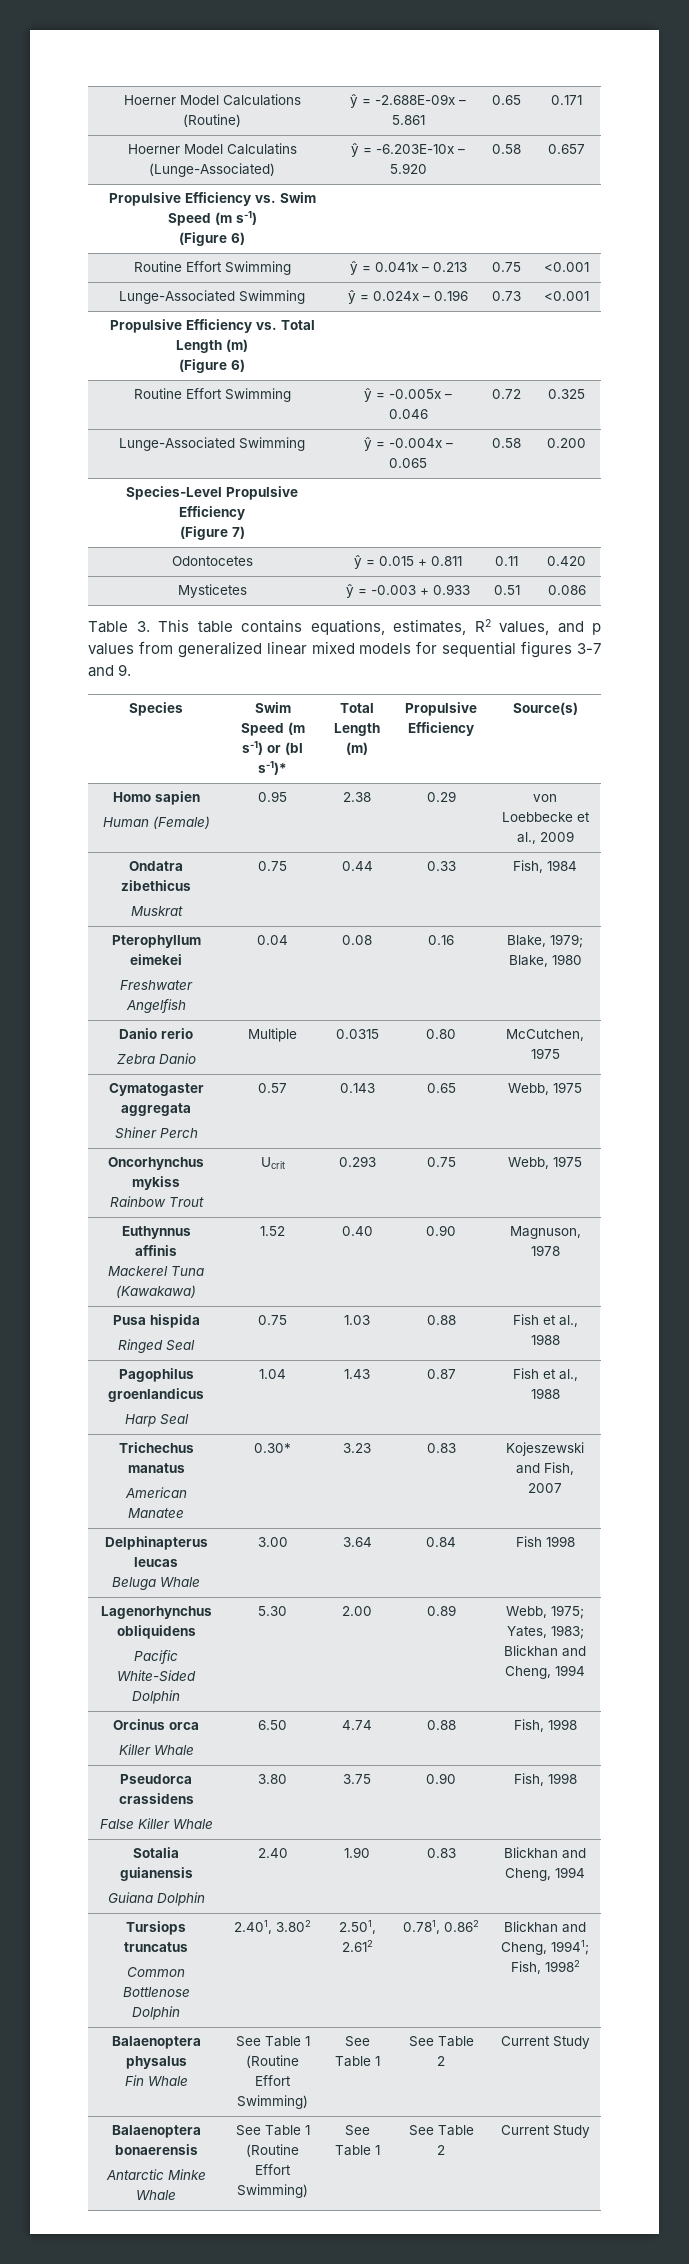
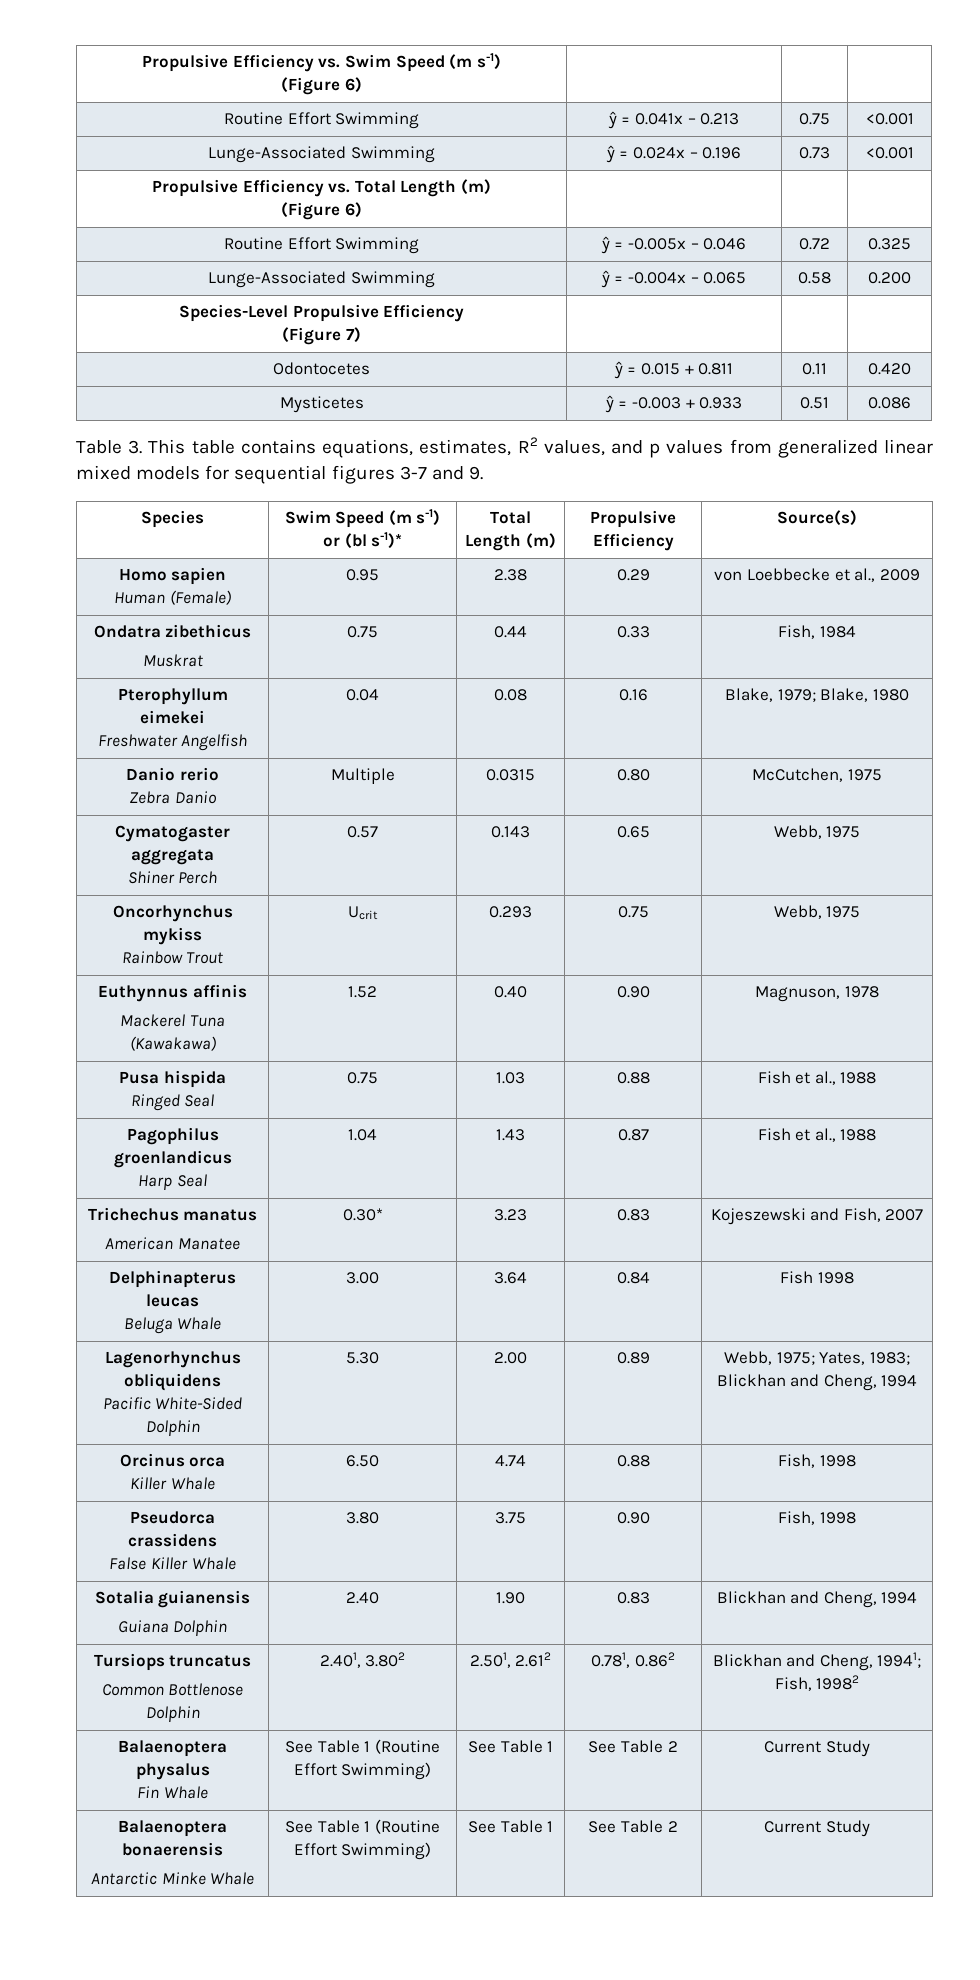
- Hoerner Model Calculations (Routine) | ŷ = -2.688E-09x – 5.861 | 0.65 | 0.171
- Hoerner Model Calculatins (Lunge-Associated) | ŷ = -6.203E-10x – 5.920 | 0.58 | 0.657

